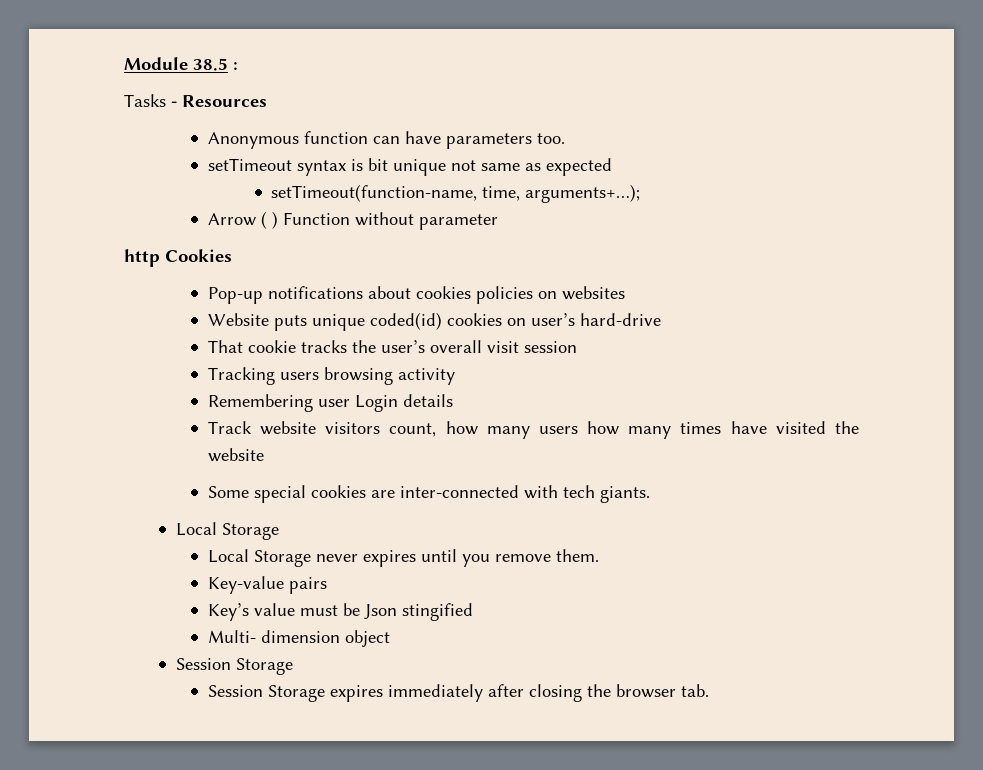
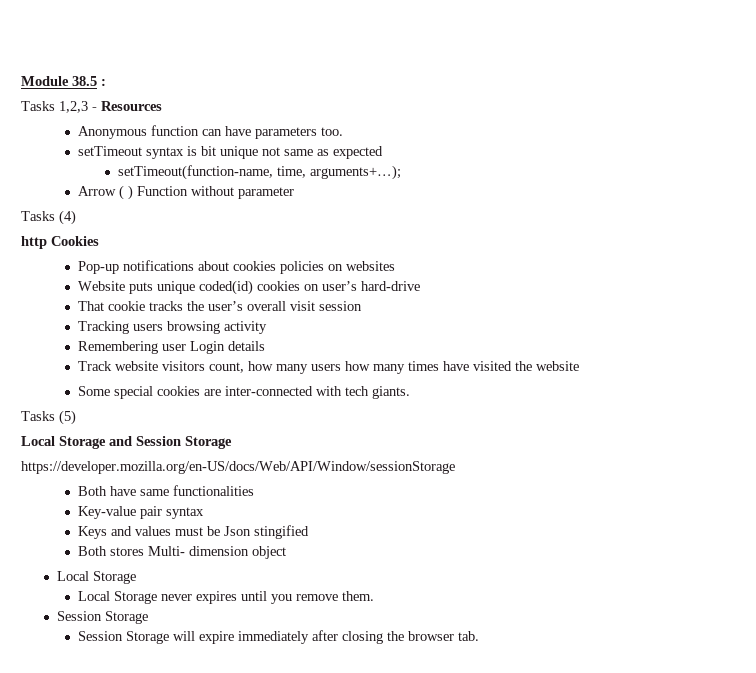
- Tasks - Resources
+ Tasks 1,2,3 - Resources
+ Tasks (4)
+ Tasks (5)
+ Local Storage and Session Storage
+ https://developer.mozilla.org/en-US/docs/Web/API/Window/sessionStorage
+ Both have same functionalities
+ Key-value pair syntax
+ Keys and values must be Json stingified
+ Both stores Multi- dimension object
- Key-value pairs
- Key’s value must be Json stingified
- Multi- dimension object
- Session Storage expires immediately after closing the browser tab.
+ Session Storage will expire immediately after closing the browser tab.

